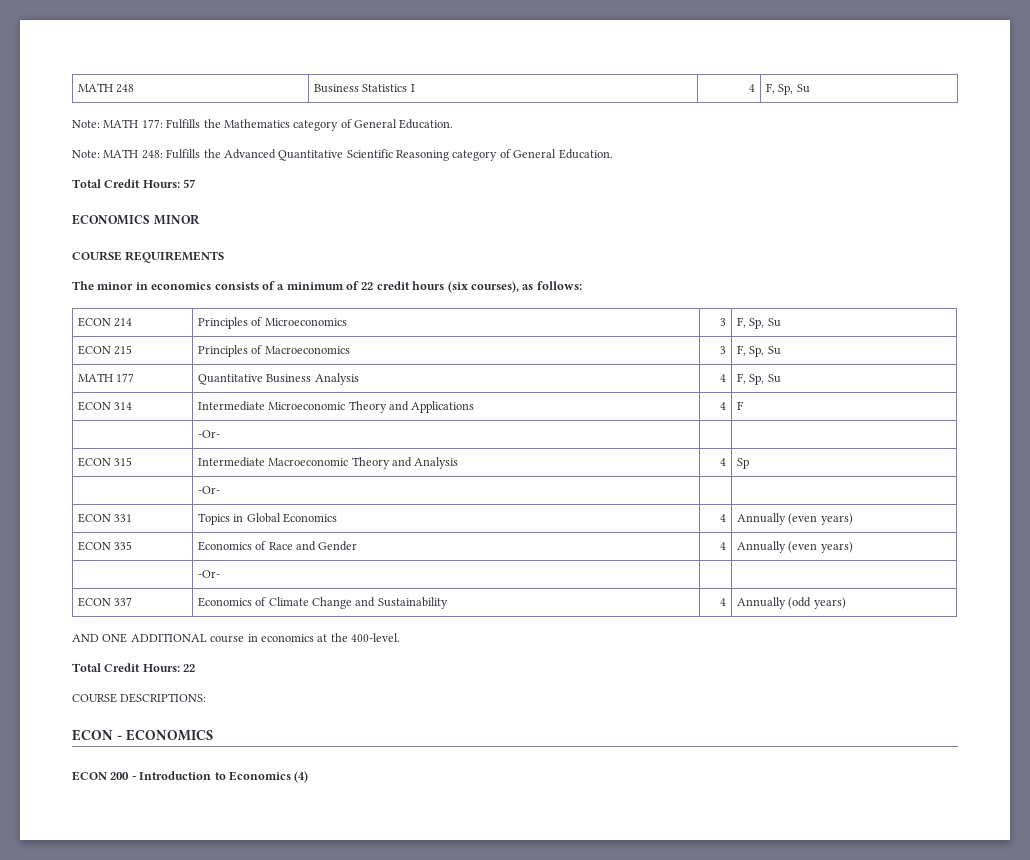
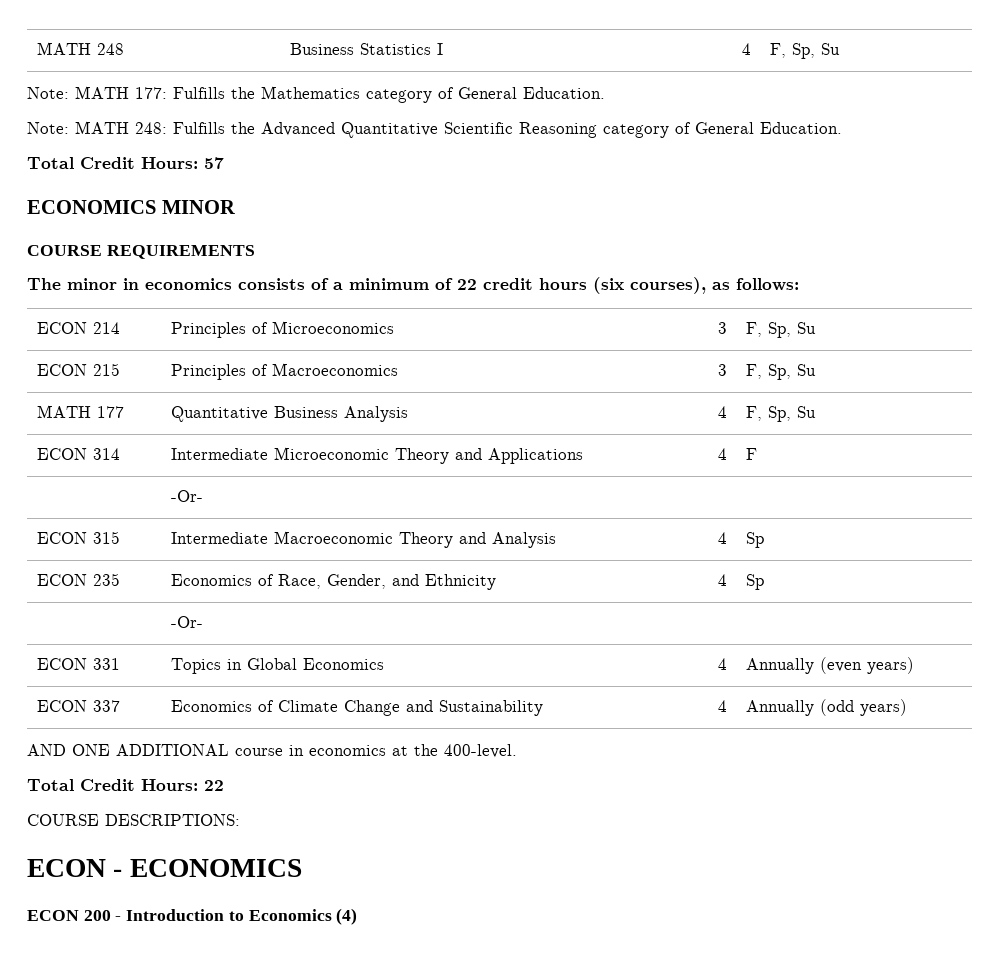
+ ECON 235 | Economics of Race, Gender, and Ethnicity | 4 | Sp
- ECON 335 | Economics of Race and Gender | 4 | Annually (even years)
- | -Or- | |

